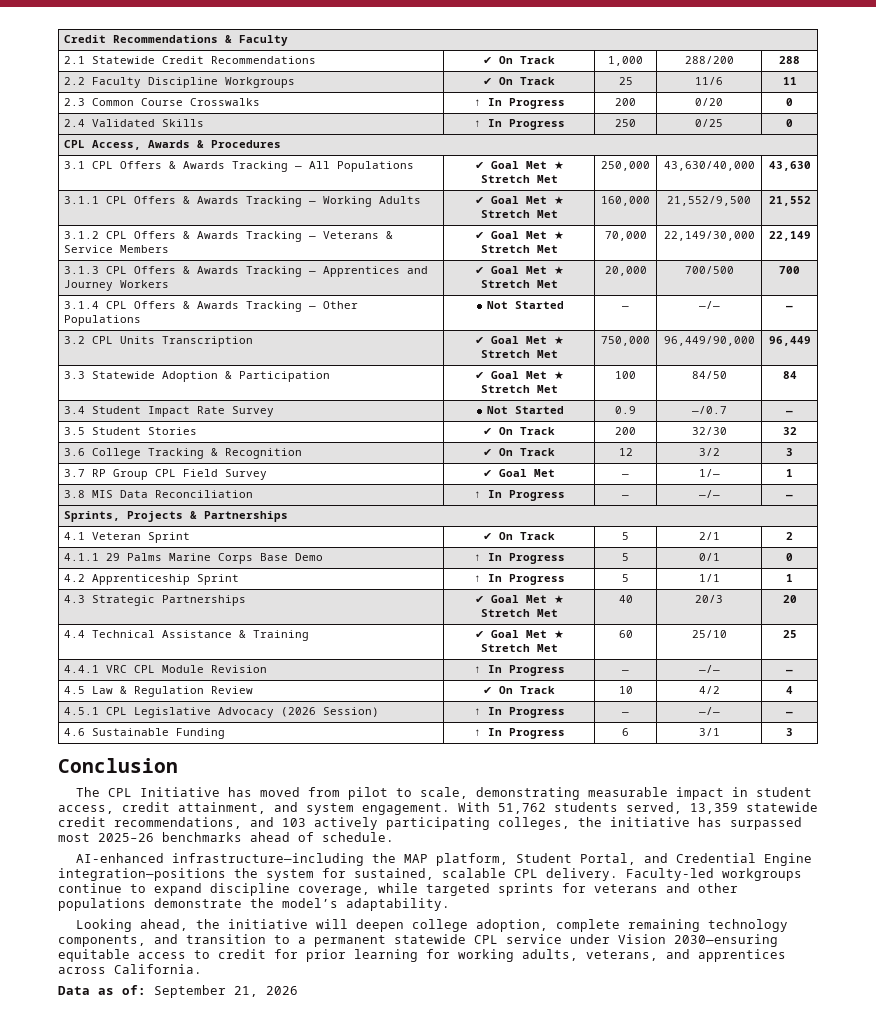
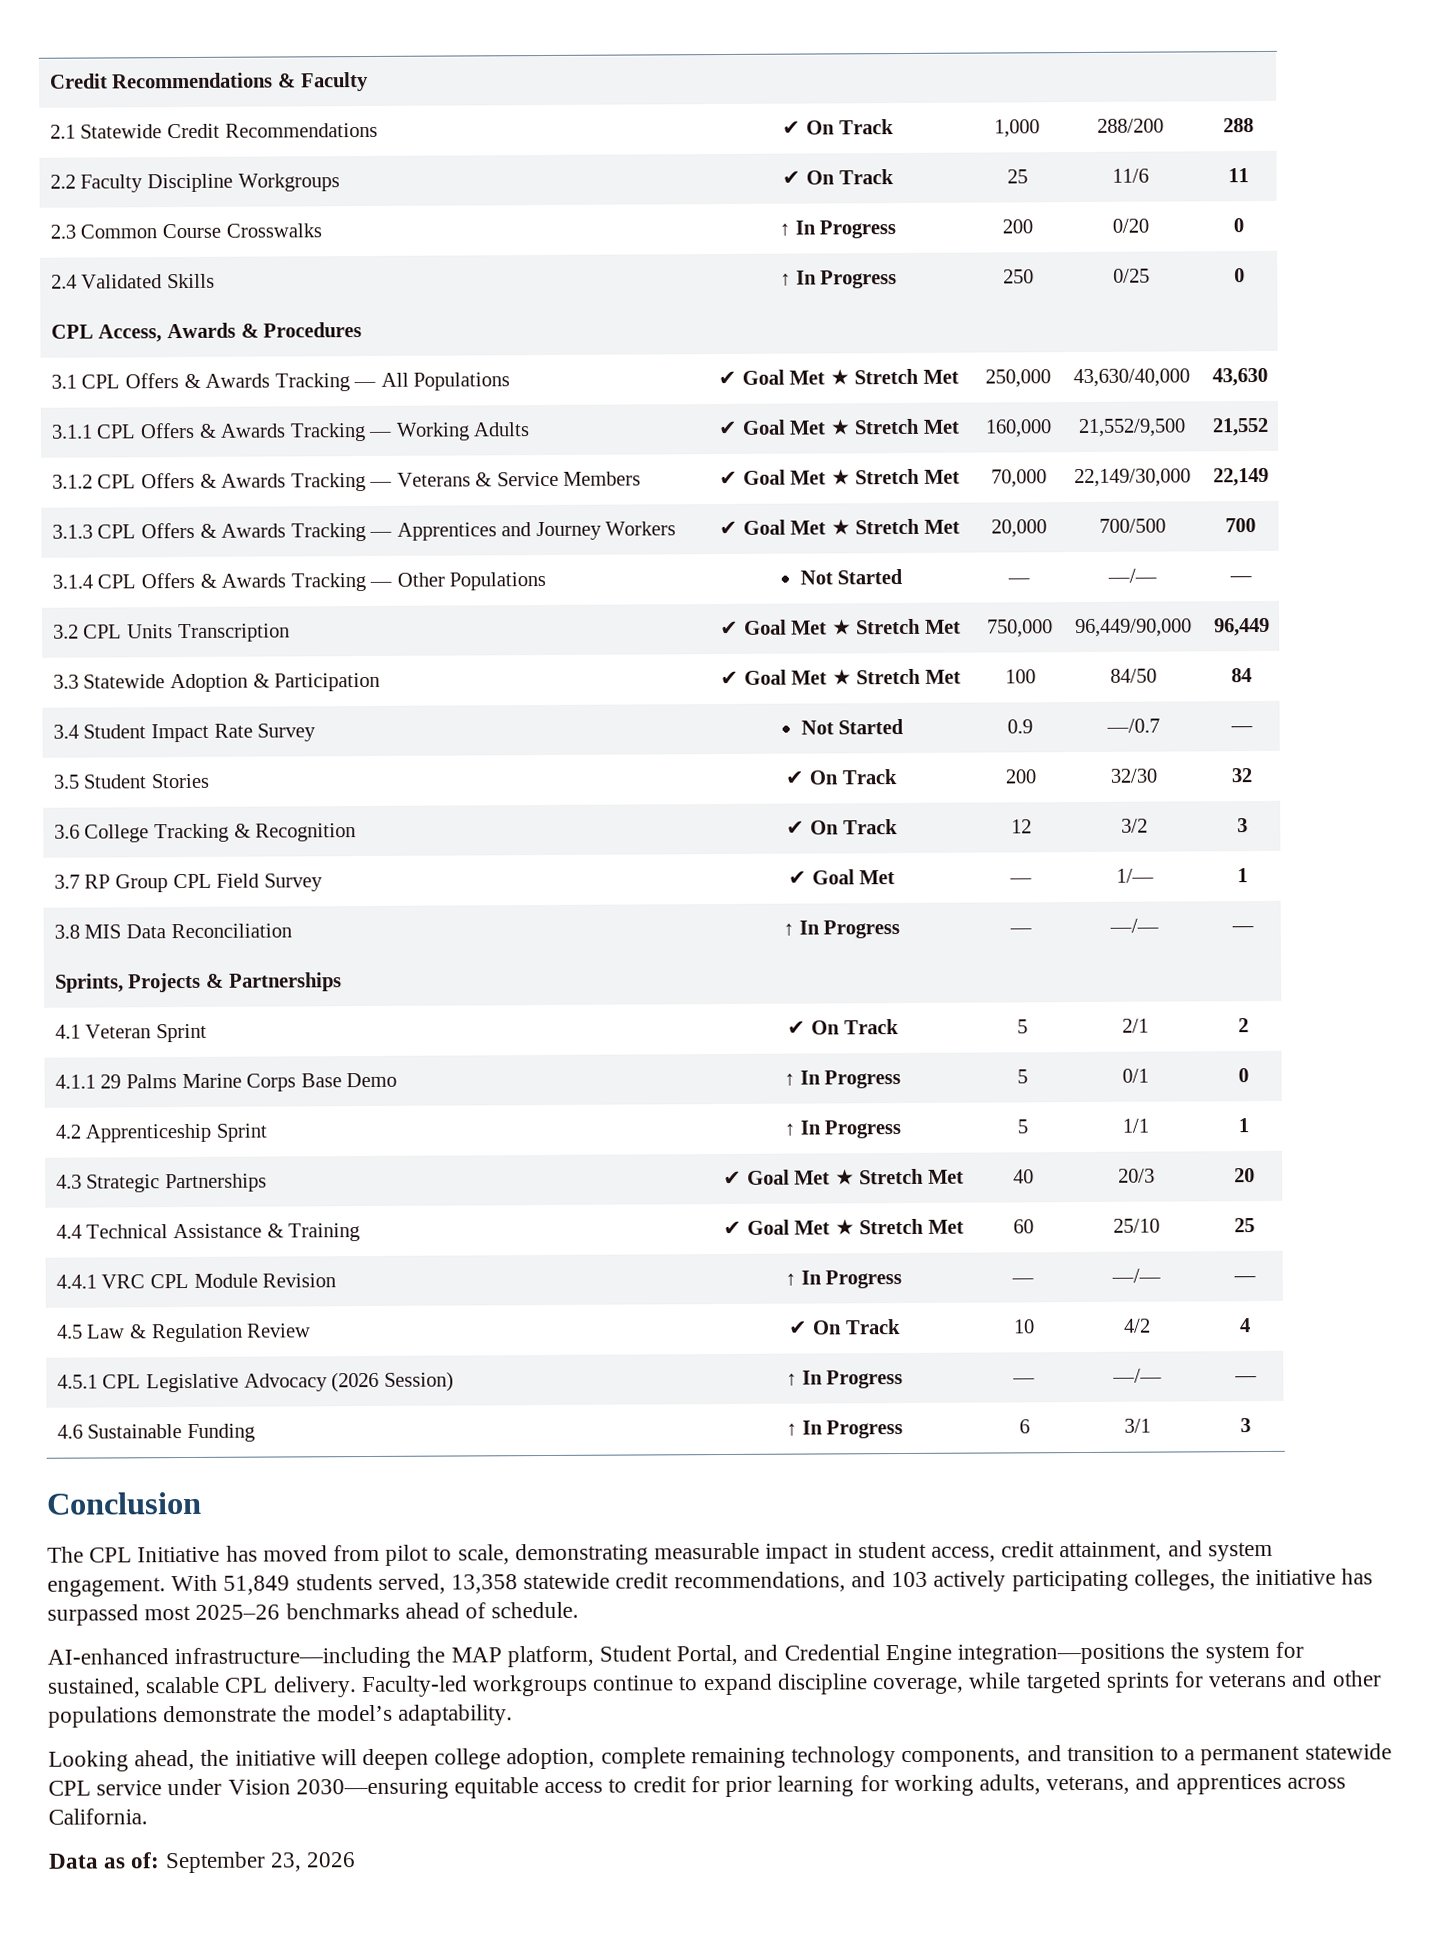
- With 51,762 students served, 13,359 statewide credit recommendations, and 103 actively participating colleges, the initiative has surpassed most 2025–26 benchmarks ahead of schedule.
+ With 51,849 students served, 13,358 statewide credit recommendations, and 103 actively participating colleges, the initiative has surpassed most 2025–26 benchmarks ahead of schedule.
- Data as of: September 21, 2026
+ Data as of: September 23, 2026

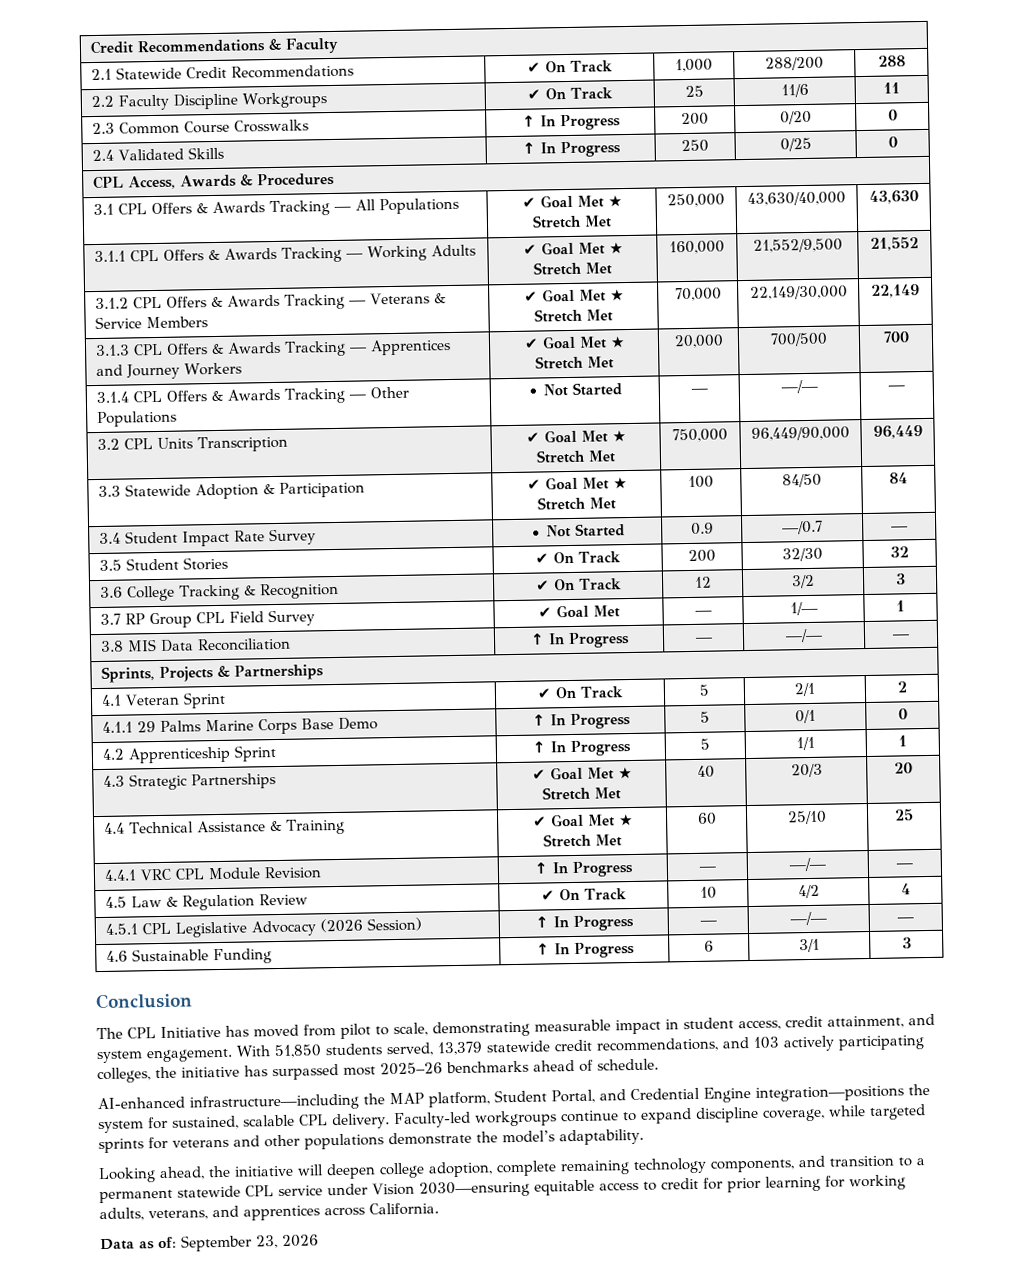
- With 51,849 students served, 13,358 statewide credit recommendations, and 103 actively participating colleges, the initiative has surpassed most 2025–26 benchmarks ahead of schedule.
+ With 51,850 students served, 13,379 statewide credit recommendations, and 103 actively participating colleges, the initiative has surpassed most 2025–26 benchmarks ahead of schedule.

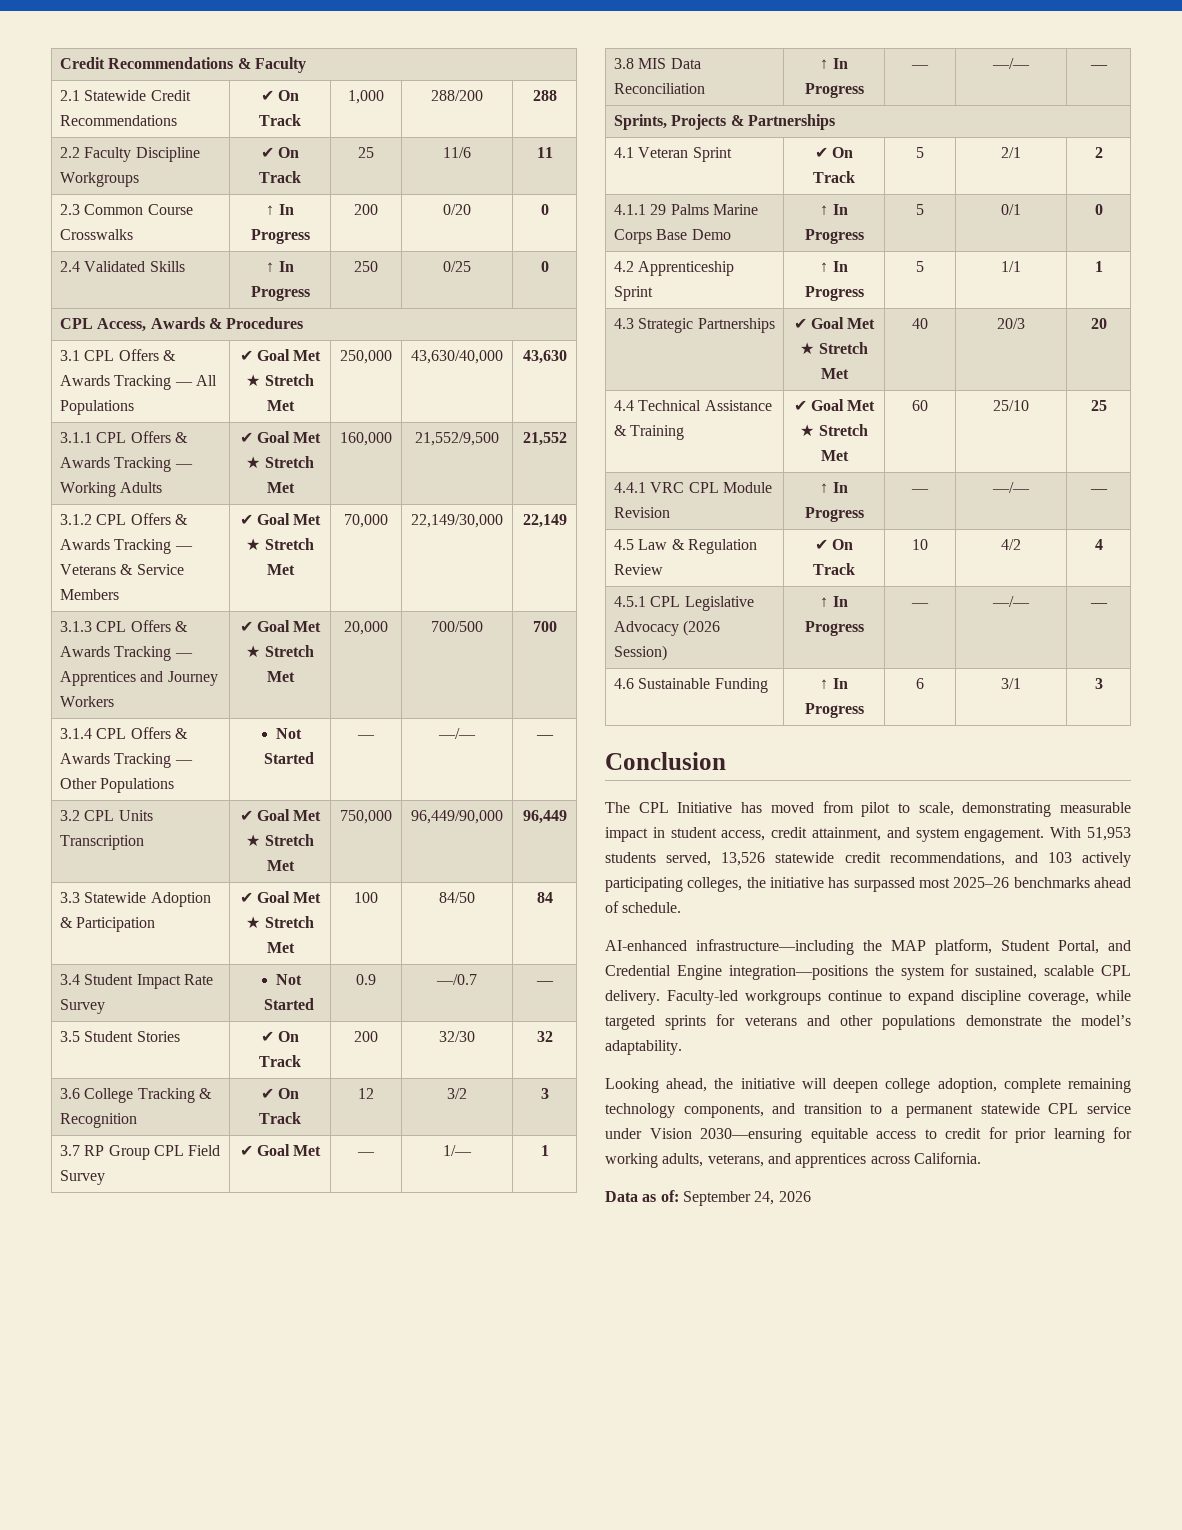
- With 51,850 students served, 13,379 statewide credit recommendations, and 103 actively participating colleges, the initiative has surpassed most 2025–26 benchmarks ahead of schedule.
+ With 51,953 students served, 13,526 statewide credit recommendations, and 103 actively participating colleges, the initiative has surpassed most 2025–26 benchmarks ahead of schedule.
- Data as of: September 23, 2026
+ Data as of: September 24, 2026

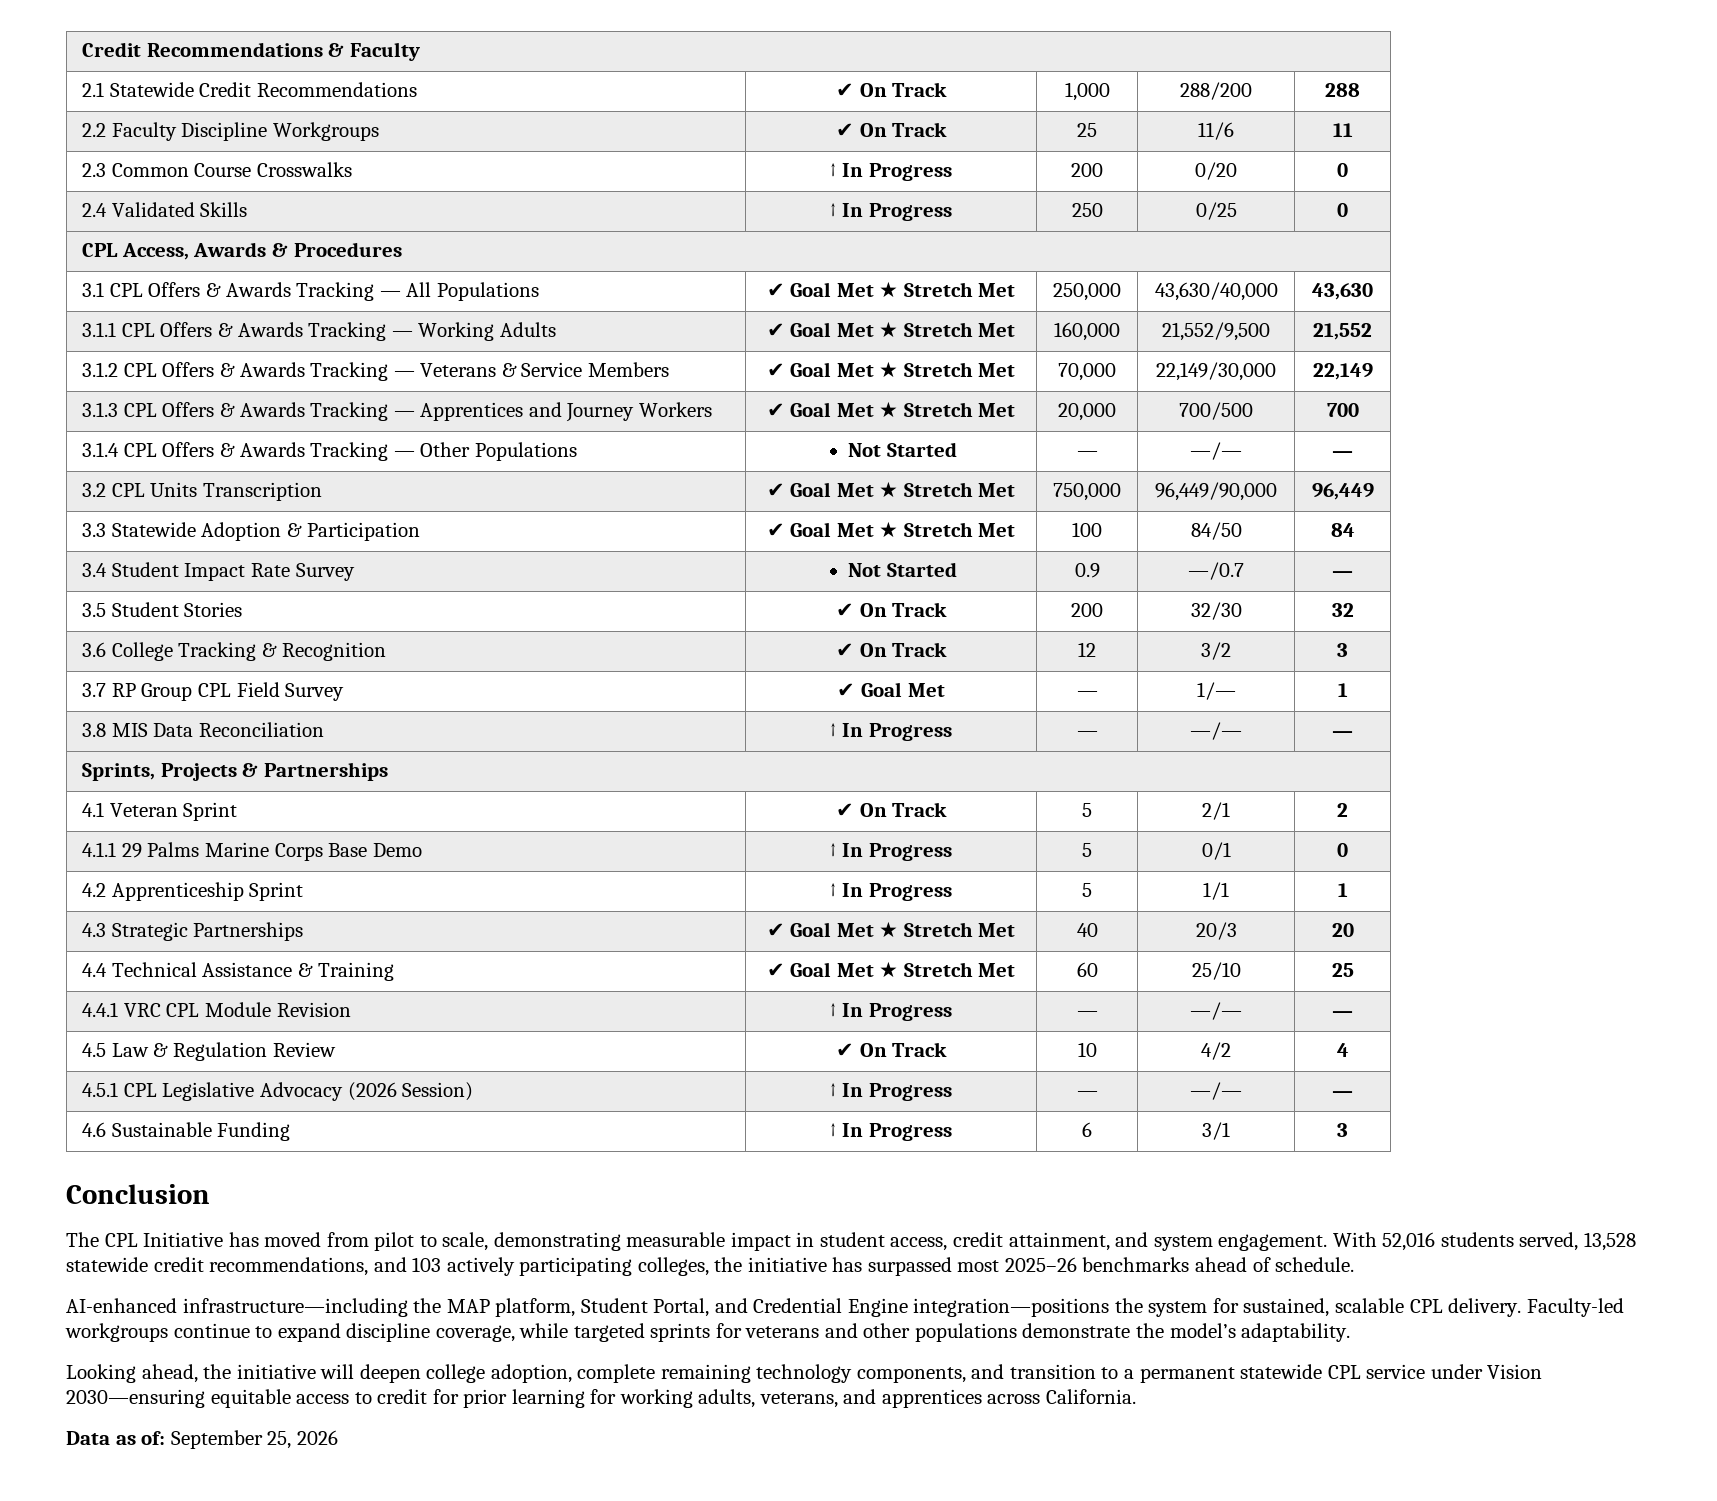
- With 51,953 students served, 13,526 statewide credit recommendations, and 103 actively participating colleges, the initiative has surpassed most 2025–26 benchmarks ahead of schedule.
+ With 52,016 students served, 13,528 statewide credit recommendations, and 103 actively participating colleges, the initiative has surpassed most 2025–26 benchmarks ahead of schedule.
- Data as of: September 24, 2026
+ Data as of: September 25, 2026

